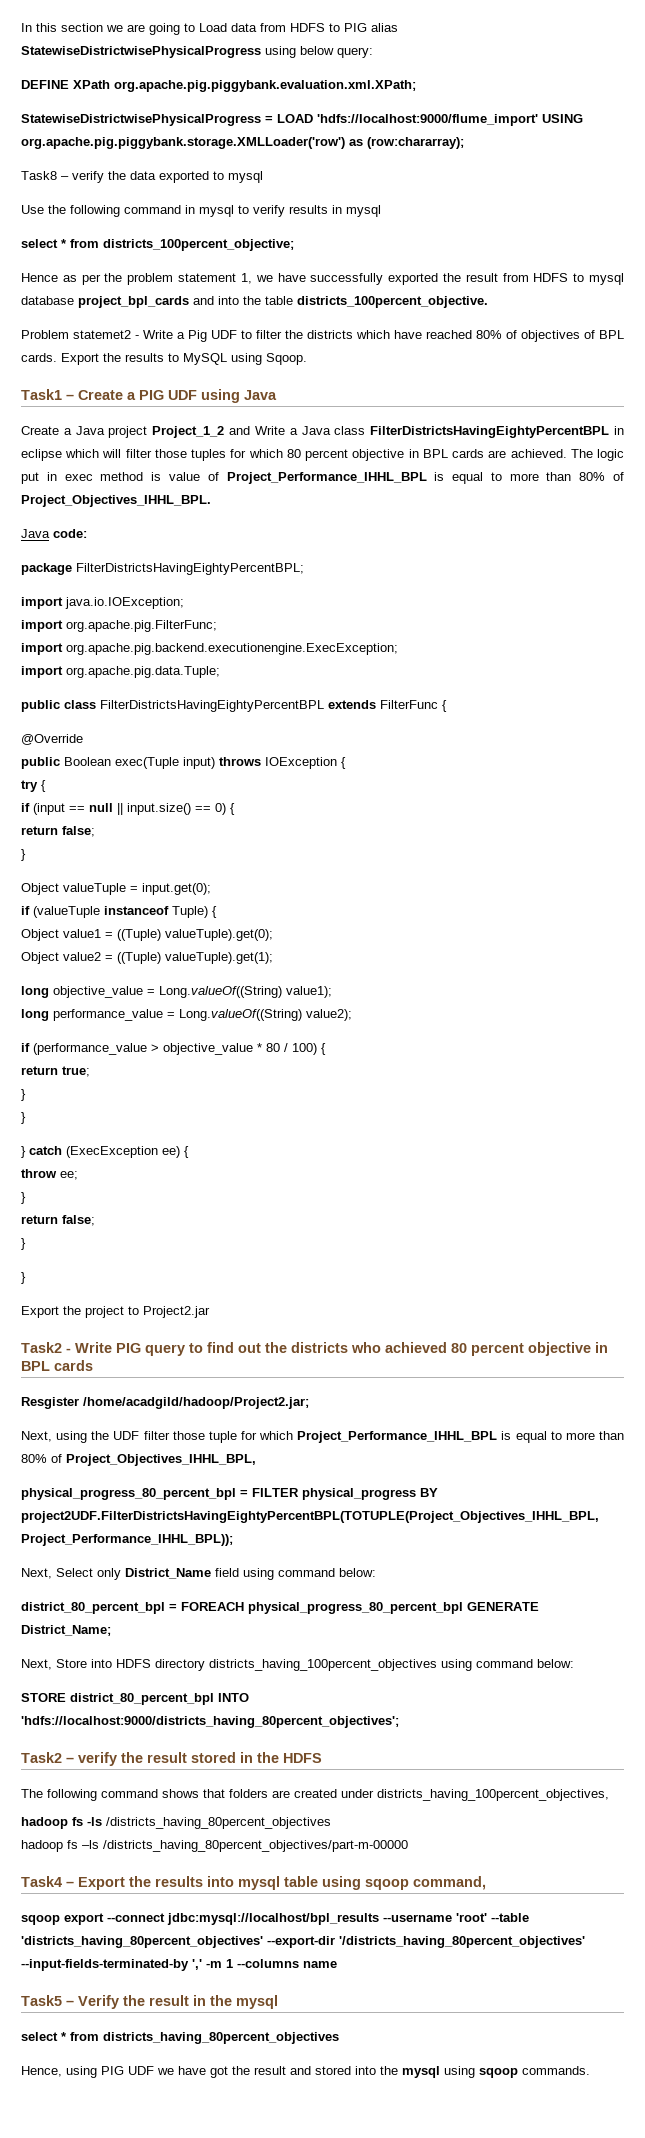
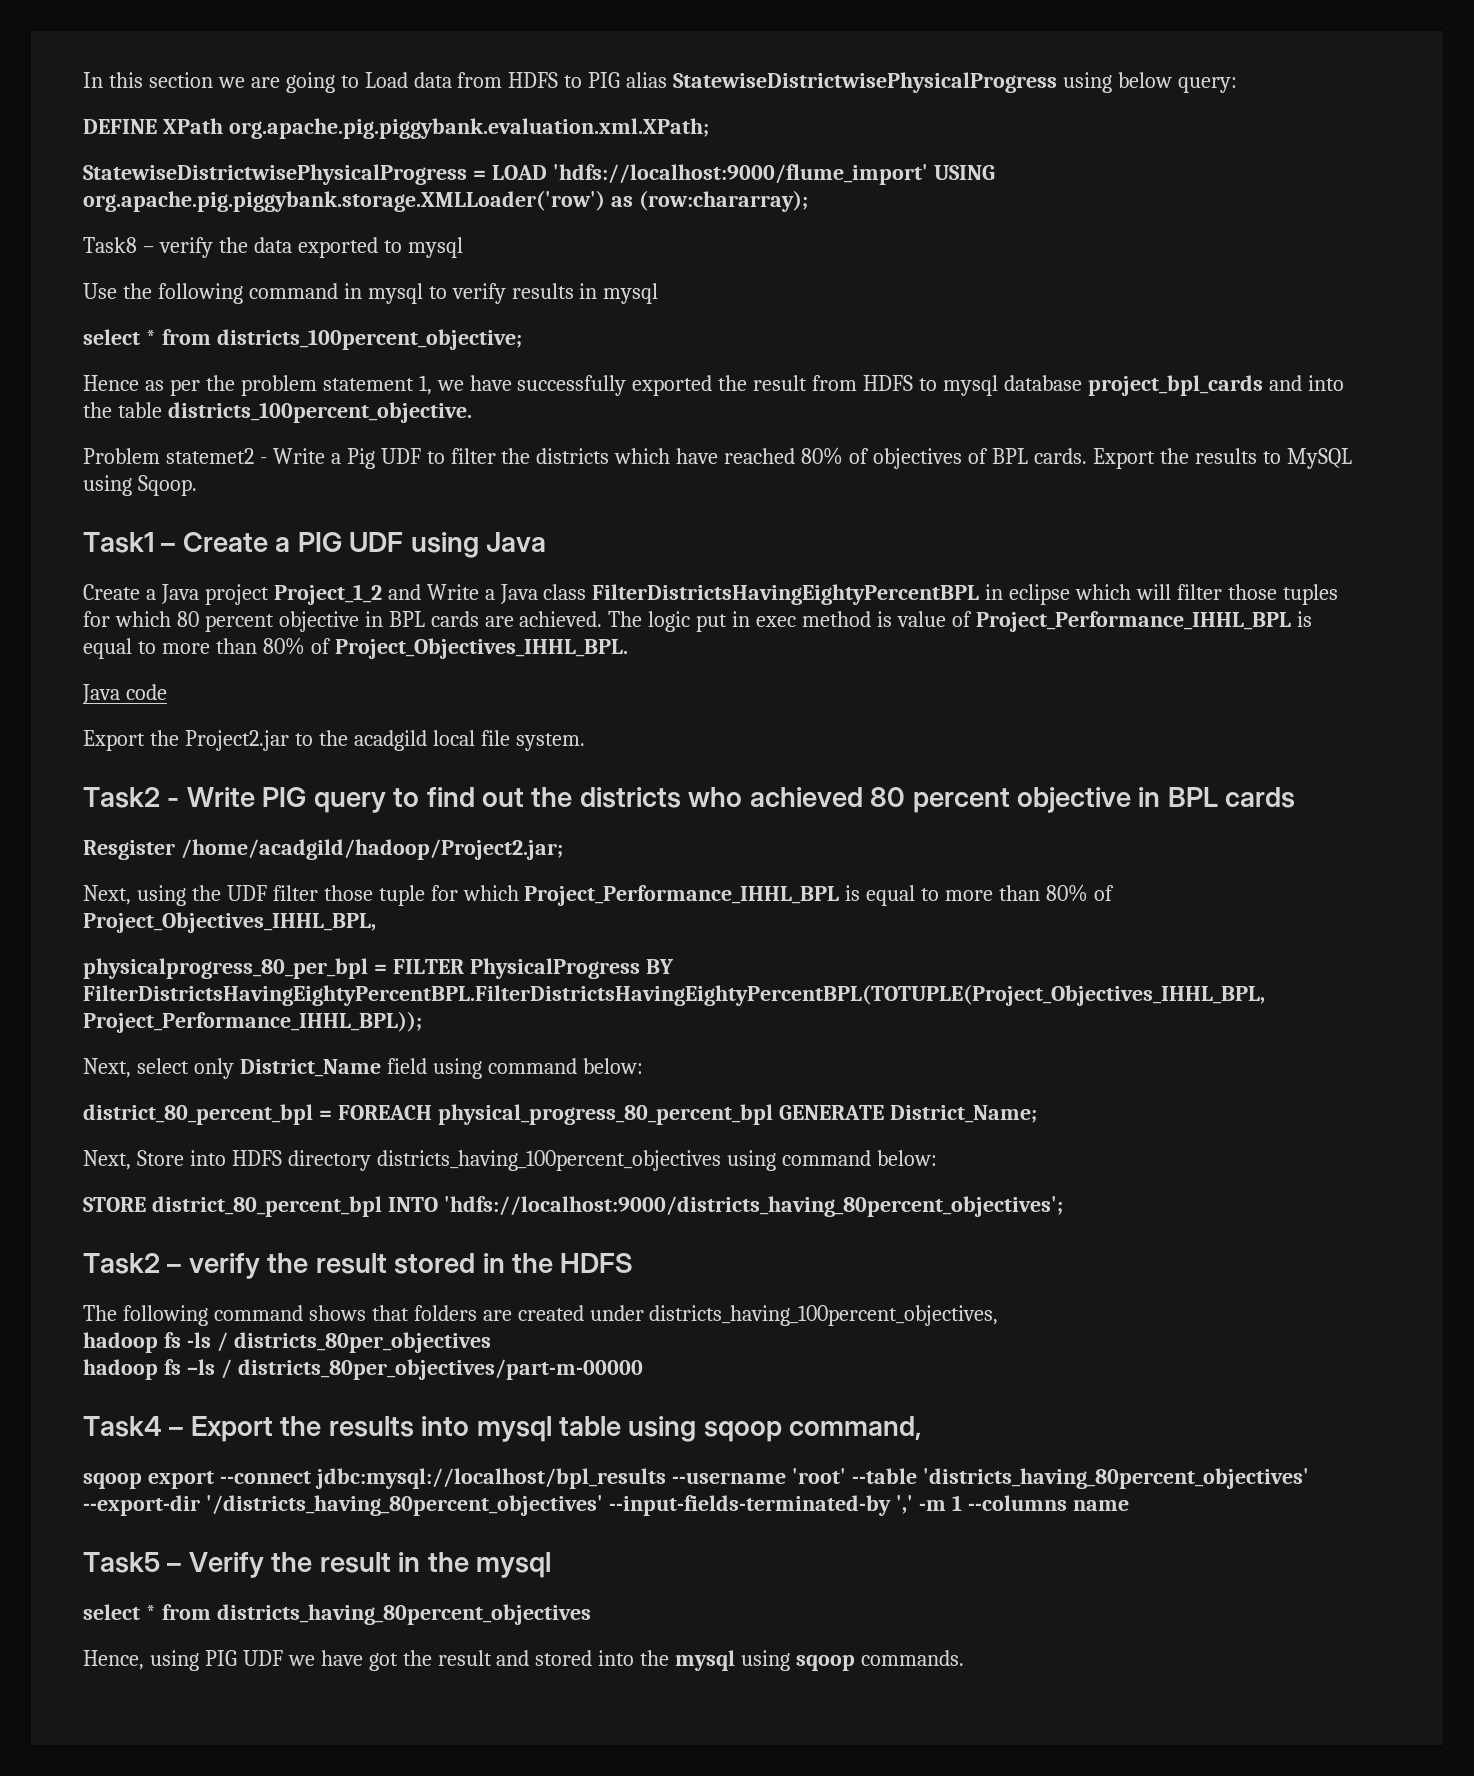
- Java code:
- package FilterDistrictsHavingEightyPercentBPL;
- import java.io.IOException;
- import org.apache.pig.FilterFunc;
- import org.apache.pig.backend.executionengine.ExecException;
- import org.apache.pig.data.Tuple;
- public class FilterDistrictsHavingEightyPercentBPL extends FilterFunc {
- @Override
- public Boolean exec(Tuple input) throws IOException {
- try {
- if (input == null || input.size() == 0) {
- return false;
- }
- Object valueTuple = input.get(0);
- if (valueTuple instanceof Tuple) {
- Object value1 = ((Tuple) valueTuple).get(0);
- Object value2 = ((Tuple) valueTuple).get(1);
- long objective_value = Long.valueOf((String) value1);
- long performance_value = Long.valueOf((String) value2);
- if (performance_value > objective_value * 80 / 100) {
- return true;
- }
- }
- } catch (ExecException ee) {
- throw ee;
- }
- return false;
- }
- }
- Export the project to Project2.jar
+ Java code
+ Export the Project2.jar to the acadgild local file system.
- physical_progress_80_percent_bpl = FILTER physical_progress BY project2UDF.FilterDistrictsHavingEightyPercentBPL(TOTUPLE(Project_Objectives_IHHL_BPL, Project_Performance_IHHL_BPL));
+ physicalprogress_80_per_bpl = FILTER PhysicalProgress BY FilterDistrictsHavingEightyPercentBPL.FilterDistrictsHavingEightyPercentBPL(TOTUPLE(Project_Objectives_IHHL_BPL, Project_Performance_IHHL_BPL));
- Next, Select only District_Name field using command below:
+ Next, select only District_Name field using command below:
- hadoop fs -ls /districts_having_80percent_objectives
- hadoop fs –ls /districts_having_80percent_objectives/part-m-00000
+ hadoop fs -ls / districts_80per_objectives
+ hadoop fs –ls / districts_80per_objectives/part-m-00000

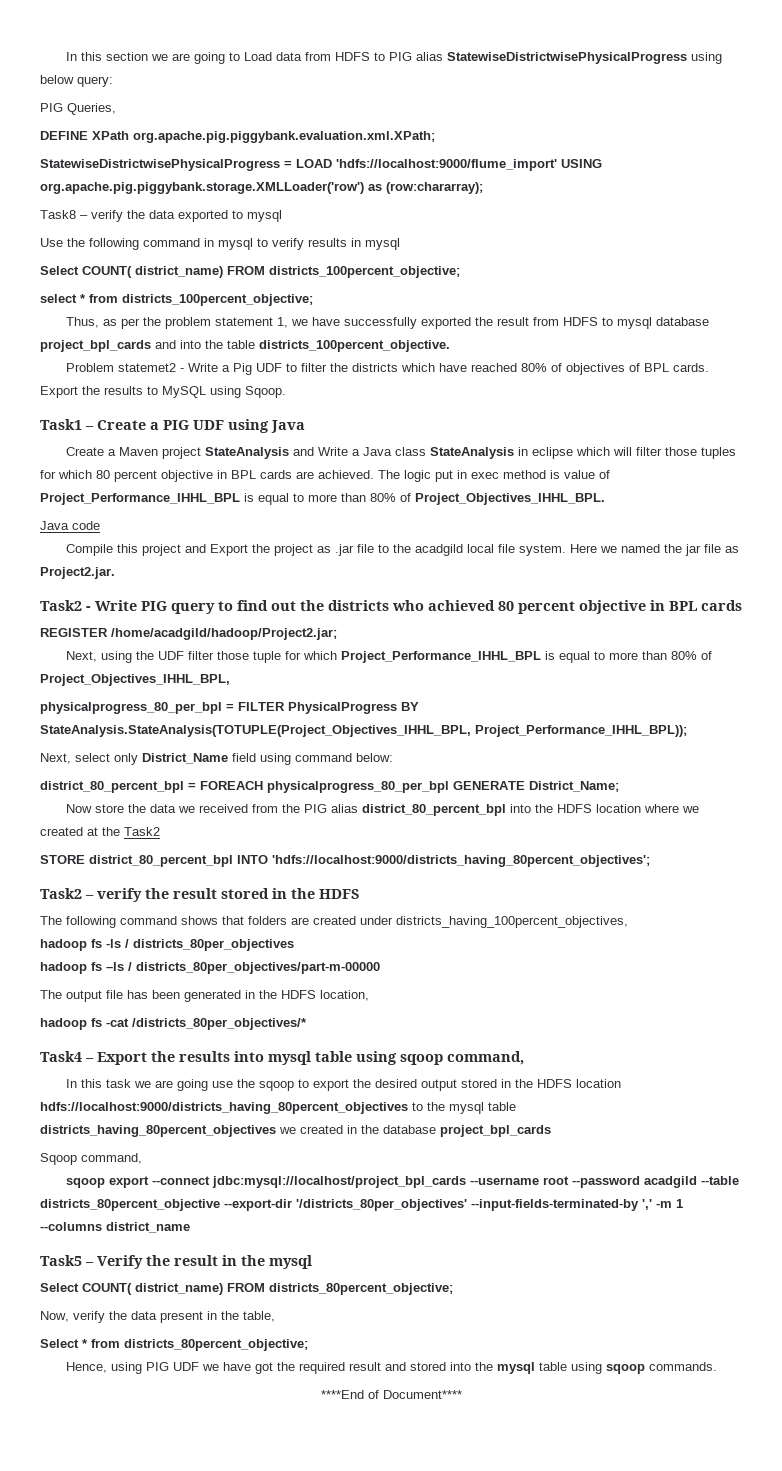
+ PIG Queries,
+ Select COUNT( district_name) FROM districts_100percent_objective;
- Hence as per the problem statement 1, we have successfully exported the result from HDFS to mysql database project_bpl_cards and into the table districts_100percent_objective.
+ Thus, as per the problem statement 1, we have successfully exported the result from HDFS to mysql database project_bpl_cards and into the table districts_100percent_objective.
- Create a Java project Project_1_2 and Write a Java class FilterDistrictsHavingEightyPercentBPL in eclipse which will filter those tuples for which 80 percent objective in BPL cards are achieved.
+ Create a Maven project StateAnalysis and Write a Java class StateAnalysis in eclipse which will filter those tuples for which 80 percent objective in BPL cards are achieved.
- Export the Project2.jar to the acadgild local file system.
+ Compile this project and Export the project as .jar file to the acadgild local file system. Here we named the jar file as Project2.jar.
- Resgister /home/acadgild/hadoop/Project2.jar;
+ REGISTER /home/acadgild/hadoop/Project2.jar;
- physicalprogress_80_per_bpl = FILTER PhysicalProgress BY FilterDistrictsHavingEightyPercentBPL.FilterDistrictsHavingEightyPercentBPL(TOTUPLE(Project_Objectives_IHHL_BPL, Project_Performance_IHHL_BPL));
+ physicalprogress_80_per_bpl = FILTER PhysicalProgress BY StateAnalysis.StateAnalysis(TOTUPLE(Project_Objectives_IHHL_BPL, Project_Performance_IHHL_BPL));
- district_80_percent_bpl = FOREACH physical_progress_80_percent_bpl GENERATE District_Name;
+ district_80_percent_bpl = FOREACH physicalprogress_80_per_bpl GENERATE District_Name;
- Next, Store into HDFS directory districts_having_100percent_objectives using command below:
+ Now store the data we received from the PIG alias district_80_percent_bpl into the HDFS location where we created at the Task2
+ The output file has been generated in the HDFS location,
+ hadoop fs -cat /districts_80per_objectives/*
- sqoop export --connect jdbc:mysql://localhost/bpl_results --username 'root' --table 'districts_having_80percent_objectives' --export-dir '/districts_having_80percent_objectives' --input-fields-terminated-by ',' -m 1 --columns name
+ In this task we are going use the sqoop to export the desired output stored in the HDFS location hdfs://localhost:9000/districts_having_80percent_objectives to the mysql table districts_having_80percent_objectives we created in the database project_bpl_cards
+ Sqoop command,
+ sqoop export --connect jdbc:mysql://localhost/project_bpl_cards --username root --password acadgild --table districts_80percent_objective --export-dir '/districts_80per_objectives' --input-fields-terminated-by ',' -m 1 --columns district_name
- select * from districts_having_80percent_objectives
+ Select COUNT( district_name) FROM districts_80percent_objective;
+ Now, verify the data present in the table,
+ Select * from districts_80percent_objective;
- Hence, using PIG UDF we have got the result and stored into the mysql using sqoop commands.
+ Hence, using PIG UDF we have got the required result and stored into the mysql table using sqoop commands.
+ ****End of Document****

